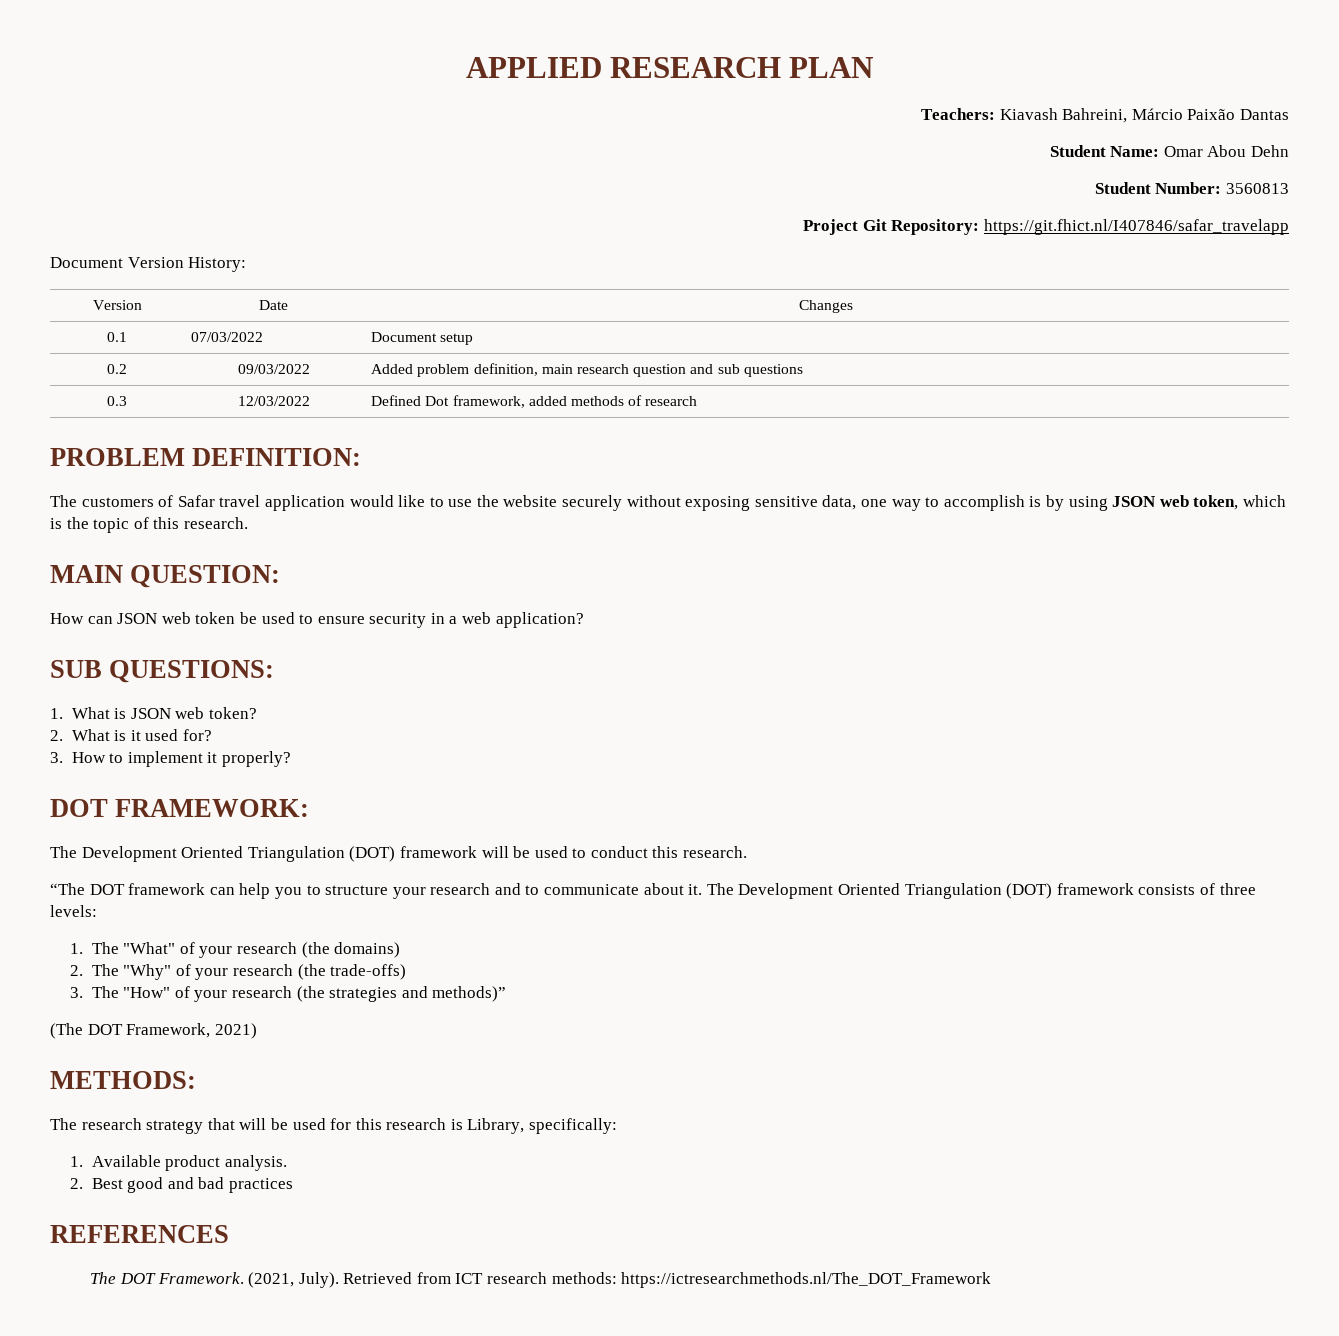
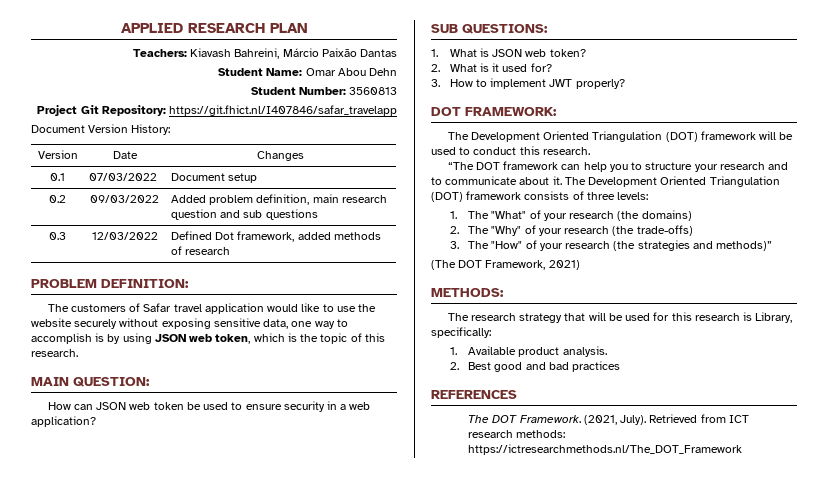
- 3. How to implement it properly?
+ 3. How to implement JWT properly?

